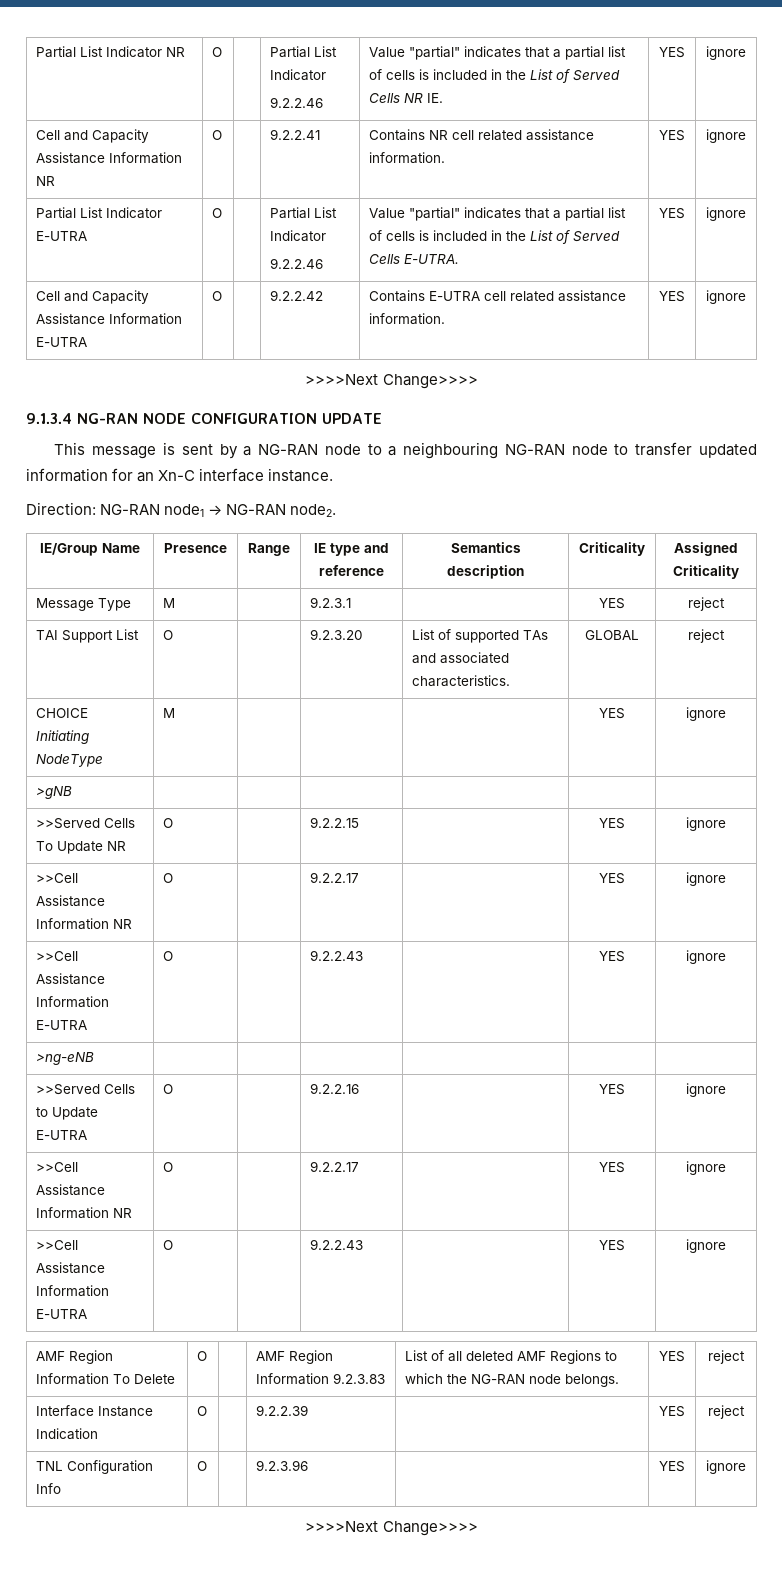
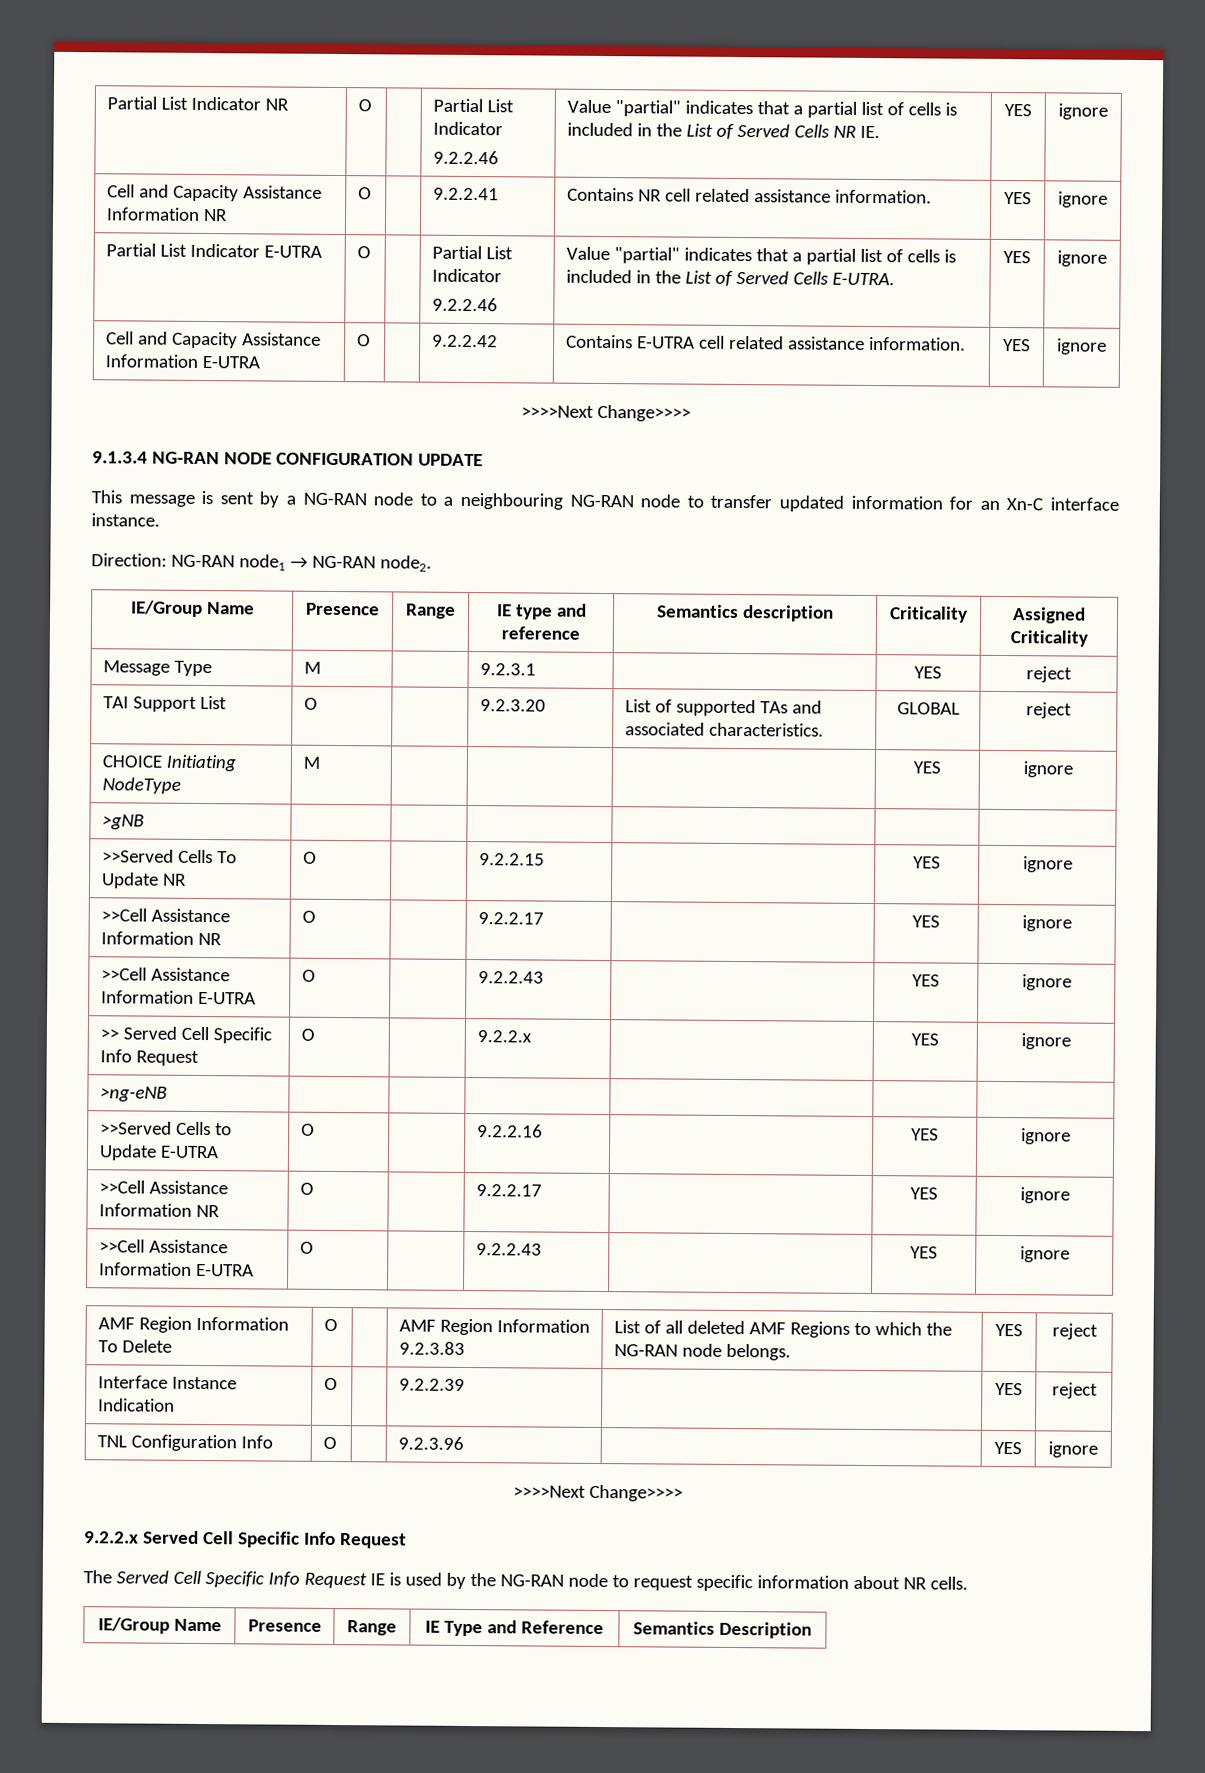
+ >> Served Cell Specific Info Request | O | | 9.2.2.x | | YES | ignore
+ 9.2.2.x Served Cell Specific Info Request
+ The Served Cell Specific Info Request IE is used by the NG-RAN node to request specific information about NR cells.
+ IE/Group Name | Presence | Range | IE Type and Reference | Semantics Description

